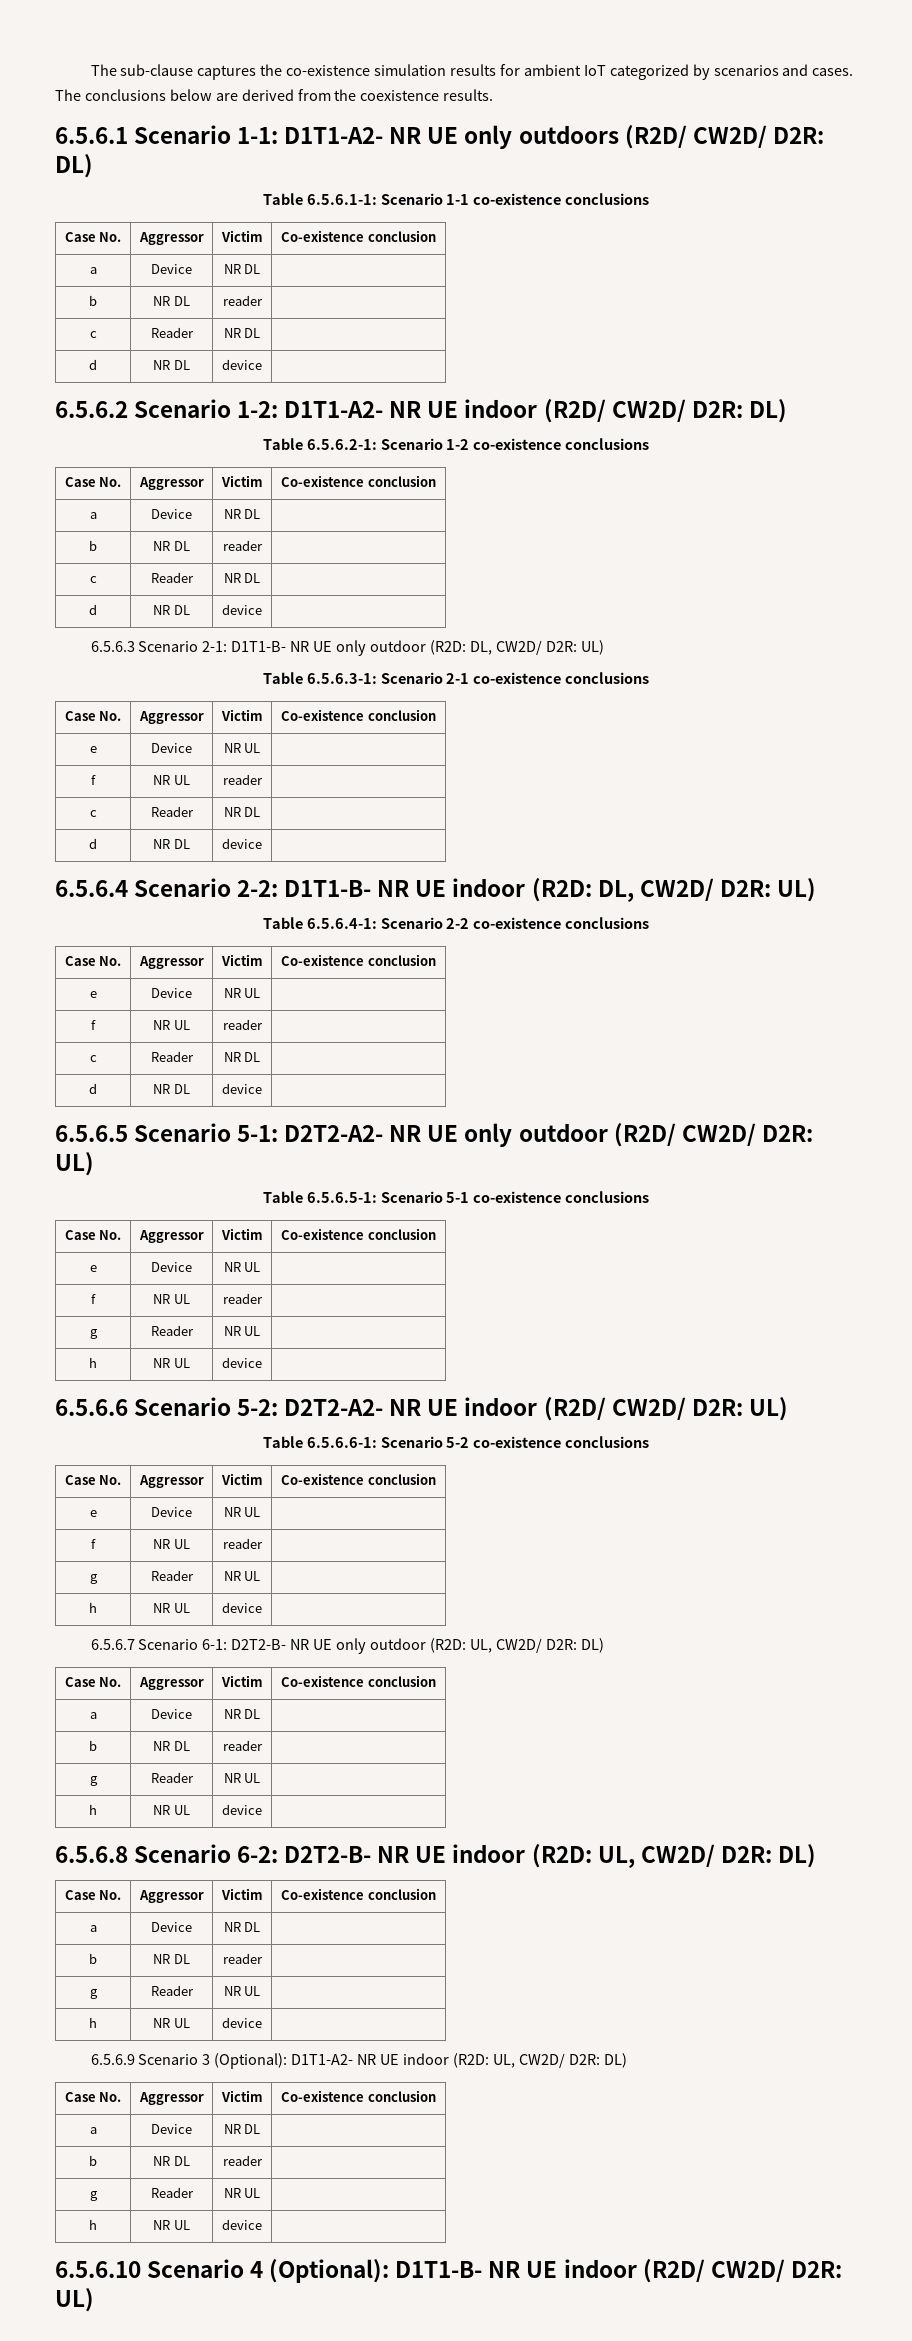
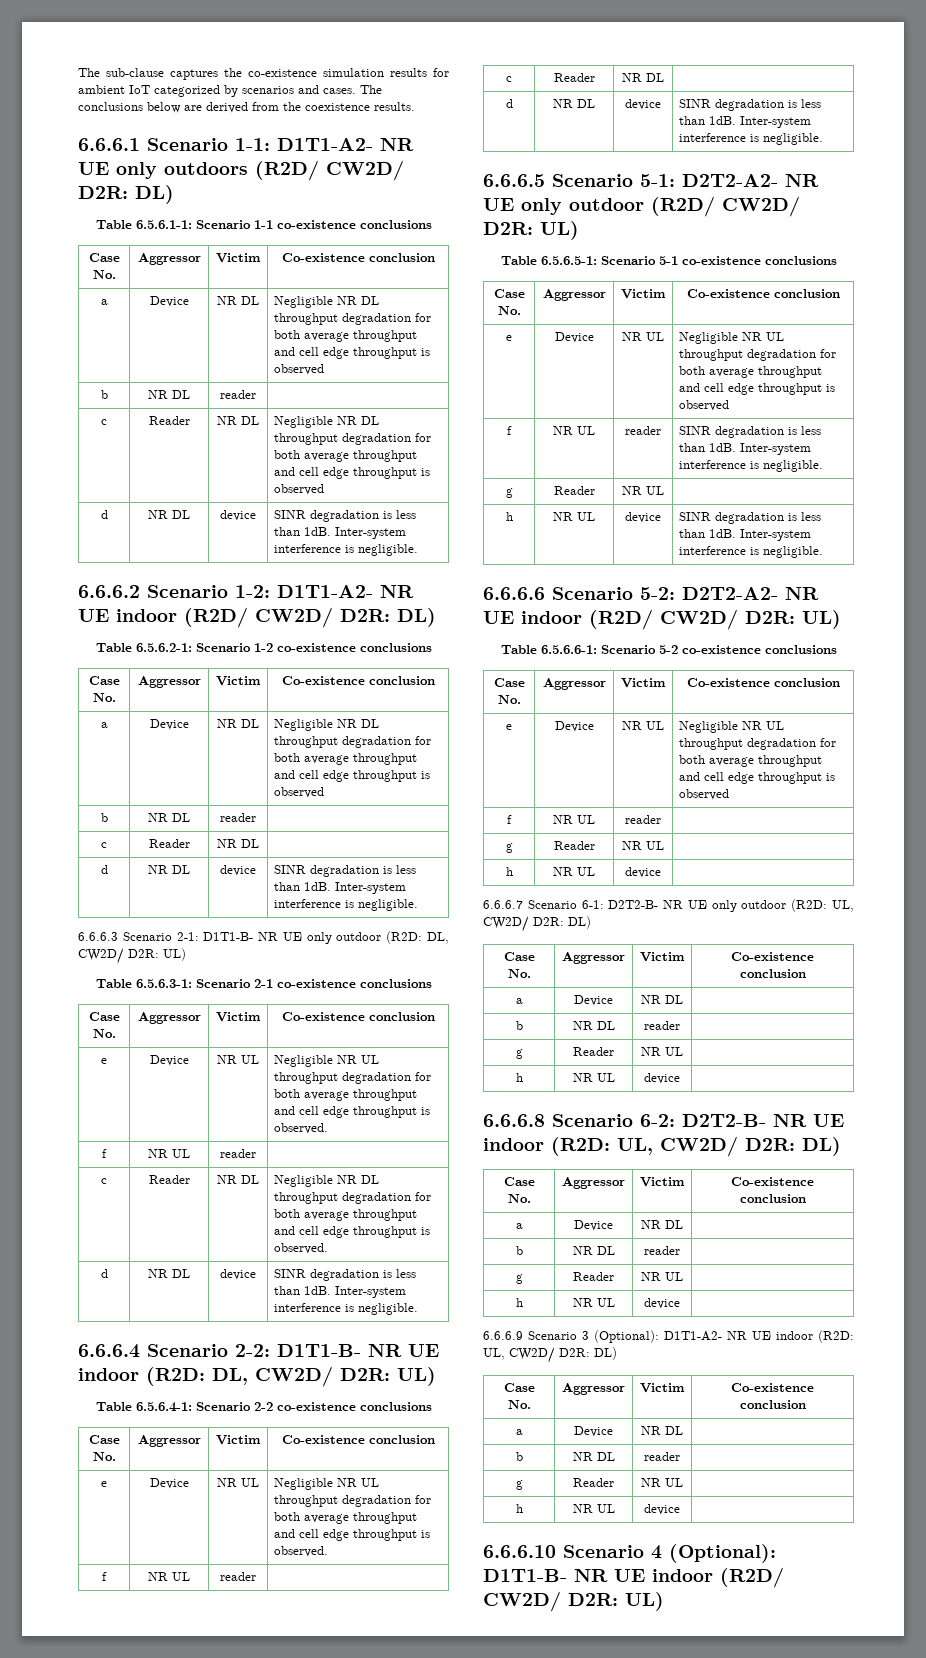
- 6.5.6.1 Scenario 1-1: D1T1-A2- NR UE only outdoors (R2D/ CW2D/ D2R: DL)
+ 6.6.6.1 Scenario 1-1: D1T1-A2- NR UE only outdoors (R2D/ CW2D/ D2R: DL)
  Table 6.5.6.1-1: Scenario 1-1 co-existence conclusions
  Case No. | Aggressor | Victim | Co-existence conclusion
- a | Device | NR DL |
+ a | Device | NR DL | Negligible NR DL throughput degradation for both average throughput and cell edge throughput is observed
  b | NR DL | reader |
- c | Reader | NR DL |
- d | NR DL | device |
- 6.5.6.2 Scenario 1-2: D1T1-A2- NR UE indoor (R2D/ CW2D/ D2R: DL)
+ c | Reader | NR DL | Negligible NR DL throughput degradation for both average throughput and cell edge throughput is observed
+ d | NR DL | device | SINR degradation is less than 1dB. Inter-system interference is negligible.
+ 6.6.6.2 Scenario 1-2: D1T1-A2- NR UE indoor (R2D/ CW2D/ D2R: DL)
  Table 6.5.6.2-1: Scenario 1-2 co-existence conclusions
  Case No. | Aggressor | Victim | Co-existence conclusion
- a | Device | NR DL |
+ a | Device | NR DL | Negligible NR DL throughput degradation for both average throughput and cell edge throughput is observed
  b | NR DL | reader |
  c | Reader | NR DL |
- d | NR DL | device |
- 6.5.6.3 Scenario 2-1: D1T1-B- NR UE only outdoor (R2D: DL, CW2D/ D2R: UL)
+ d | NR DL | device | SINR degradation is less than 1dB. Inter-system interference is negligible.
+ 6.6.6.3 Scenario 2-1: D1T1-B- NR UE only outdoor (R2D: DL, CW2D/ D2R: UL)
  Table 6.5.6.3-1: Scenario 2-1 co-existence conclusions
  Case No. | Aggressor | Victim | Co-existence conclusion
- e | Device | NR UL |
+ e | Device | NR UL | Negligible NR UL throughput degradation for both average throughput and cell edge throughput is observed.
  f | NR UL | reader |
- c | Reader | NR DL |
- d | NR DL | device |
- 6.5.6.4 Scenario 2-2: D1T1-B- NR UE indoor (R2D: DL, CW2D/ D2R: UL)
+ c | Reader | NR DL | Negligible NR DL throughput degradation for both average throughput and cell edge throughput is observed.
+ d | NR DL | device | SINR degradation is less than 1dB. Inter-system interference is negligible.
+ 6.6.6.4 Scenario 2-2: D1T1-B- NR UE indoor (R2D: DL, CW2D/ D2R: UL)
  Table 6.5.6.4-1: Scenario 2-2 co-existence conclusions
  Case No. | Aggressor | Victim | Co-existence conclusion
- e | Device | NR UL |
+ e | Device | NR UL | Negligible NR UL throughput degradation for both average throughput and cell edge throughput is observed.
  f | NR UL | reader |
  c | Reader | NR DL |
- d | NR DL | device |
- 6.5.6.5 Scenario 5-1: D2T2-A2- NR UE only outdoor (R2D/ CW2D/ D2R: UL)
+ d | NR DL | device | SINR degradation is less than 1dB. Inter-system interference is negligible.
+ 6.6.6.5 Scenario 5-1: D2T2-A2- NR UE only outdoor (R2D/ CW2D/ D2R: UL)
  Table 6.5.6.5-1: Scenario 5-1 co-existence conclusions
  Case No. | Aggressor | Victim | Co-existence conclusion
- e | Device | NR UL |
- f | NR UL | reader |
+ e | Device | NR UL | Negligible NR UL throughput degradation for both average throughput and cell edge throughput is observed
+ f | NR UL | reader | SINR degradation is less than 1dB. Inter-system interference is negligible.
  g | Reader | NR UL |
- h | NR UL | device |
- 6.5.6.6 Scenario 5-2: D2T2-A2- NR UE indoor (R2D/ CW2D/ D2R: UL)
+ h | NR UL | device | SINR degradation is less than 1dB. Inter-system interference is negligible.
+ 6.6.6.6 Scenario 5-2: D2T2-A2- NR UE indoor (R2D/ CW2D/ D2R: UL)
  Table 6.5.6.6-1: Scenario 5-2 co-existence conclusions
  Case No. | Aggressor | Victim | Co-existence conclusion
- e | Device | NR UL |
+ e | Device | NR UL | Negligible NR UL throughput degradation for both average throughput and cell edge throughput is observed
- 6.5.6.7 Scenario 6-1: D2T2-B- NR UE only outdoor (R2D: UL, CW2D/ D2R: DL)
+ 6.6.6.7 Scenario 6-1: D2T2-B- NR UE only outdoor (R2D: UL, CW2D/ D2R: DL)
- 6.5.6.8 Scenario 6-2: D2T2-B- NR UE indoor (R2D: UL, CW2D/ D2R: DL)
+ 6.6.6.8 Scenario 6-2: D2T2-B- NR UE indoor (R2D: UL, CW2D/ D2R: DL)
- 6.5.6.9 Scenario 3 (Optional): D1T1-A2- NR UE indoor (R2D: UL, CW2D/ D2R: DL)
+ 6.6.6.9 Scenario 3 (Optional): D1T1-A2- NR UE indoor (R2D: UL, CW2D/ D2R: DL)
- 6.5.6.10 Scenario 4 (Optional): D1T1-B- NR UE indoor (R2D/ CW2D/ D2R: UL)
+ 6.6.6.10 Scenario 4 (Optional): D1T1-B- NR UE indoor (R2D/ CW2D/ D2R: UL)

